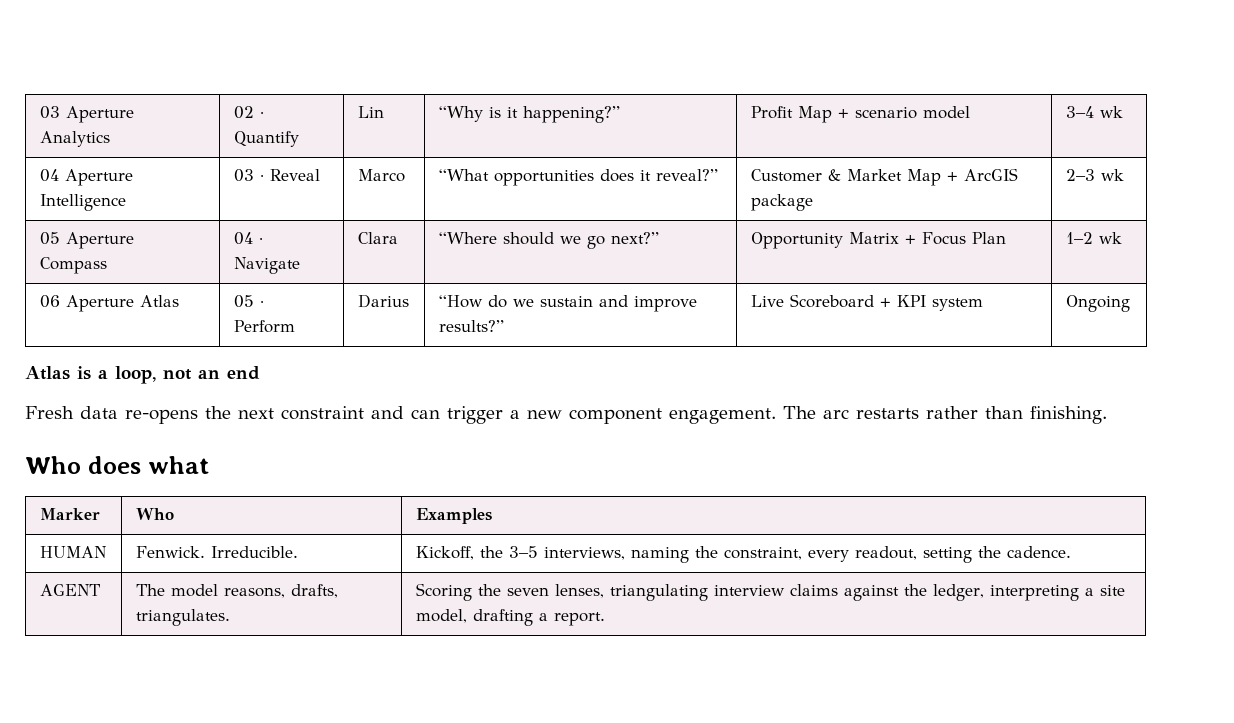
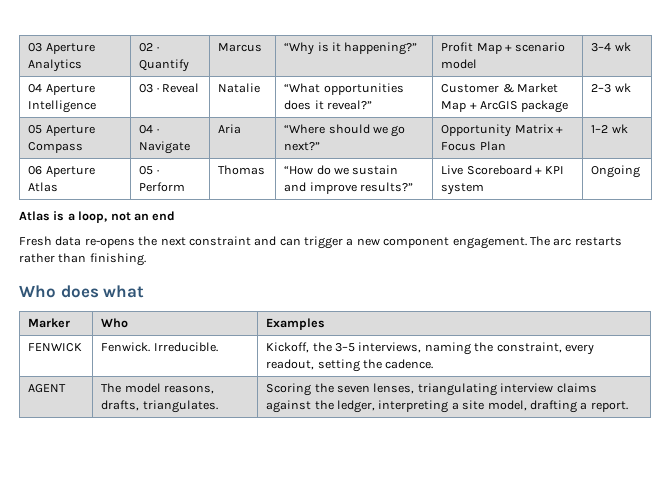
- 03 Aperture Analytics | 02 · Quantify | Lin | “Why is it happening?” | Profit Map + scenario model | 3–4 wk
+ 03 Aperture Analytics | 02 · Quantify | Marcus | “Why is it happening?” | Profit Map + scenario model | 3–4 wk
- 04 Aperture Intelligence | 03 · Reveal | Marco | “What opportunities does it reveal?” | Customer & Market Map + ArcGIS package | 2–3 wk
+ 04 Aperture Intelligence | 03 · Reveal | Natalie | “What opportunities does it reveal?” | Customer & Market Map + ArcGIS package | 2–3 wk
- 05 Aperture Compass | 04 · Navigate | Clara | “Where should we go next?” | Opportunity Matrix + Focus Plan | 1–2 wk
+ 05 Aperture Compass | 04 · Navigate | Aria | “Where should we go next?” | Opportunity Matrix + Focus Plan | 1–2 wk
- 06 Aperture Atlas | 05 · Perform | Darius | “How do we sustain and improve results?” | Live Scoreboard + KPI system | Ongoing
+ 06 Aperture Atlas | 05 · Perform | Thomas | “How do we sustain and improve results?” | Live Scoreboard + KPI system | Ongoing
- HUMAN | Fenwick. Irreducible. | Kickoff, the 3–5 interviews, naming the constraint, every readout, setting the cadence.
+ FENWICK | Fenwick. Irreducible. | Kickoff, the 3–5 interviews, naming the constraint, every readout, setting the cadence.

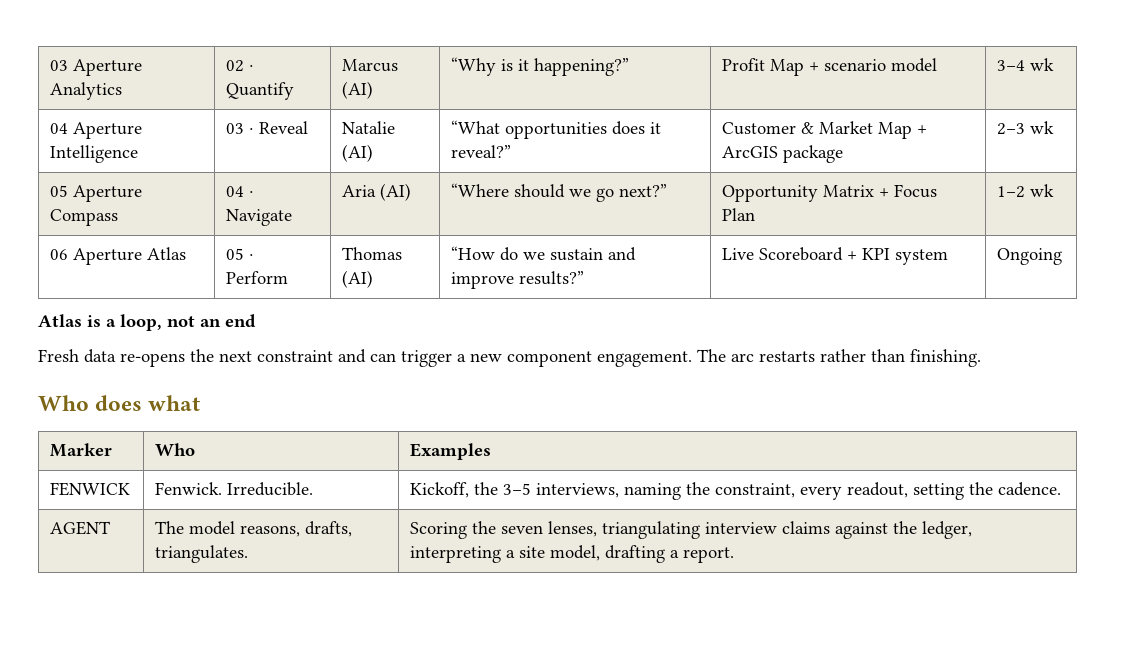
- 03 Aperture Analytics | 02 · Quantify | Marcus | “Why is it happening?” | Profit Map + scenario model | 3–4 wk
+ 03 Aperture Analytics | 02 · Quantify | Marcus (AI) | “Why is it happening?” | Profit Map + scenario model | 3–4 wk
- 04 Aperture Intelligence | 03 · Reveal | Natalie | “What opportunities does it reveal?” | Customer & Market Map + ArcGIS package | 2–3 wk
+ 04 Aperture Intelligence | 03 · Reveal | Natalie (AI) | “What opportunities does it reveal?” | Customer & Market Map + ArcGIS package | 2–3 wk
- 05 Aperture Compass | 04 · Navigate | Aria | “Where should we go next?” | Opportunity Matrix + Focus Plan | 1–2 wk
+ 05 Aperture Compass | 04 · Navigate | Aria (AI) | “Where should we go next?” | Opportunity Matrix + Focus Plan | 1–2 wk
- 06 Aperture Atlas | 05 · Perform | Thomas | “How do we sustain and improve results?” | Live Scoreboard + KPI system | Ongoing
+ 06 Aperture Atlas | 05 · Perform | Thomas (AI) | “How do we sustain and improve results?” | Live Scoreboard + KPI system | Ongoing

